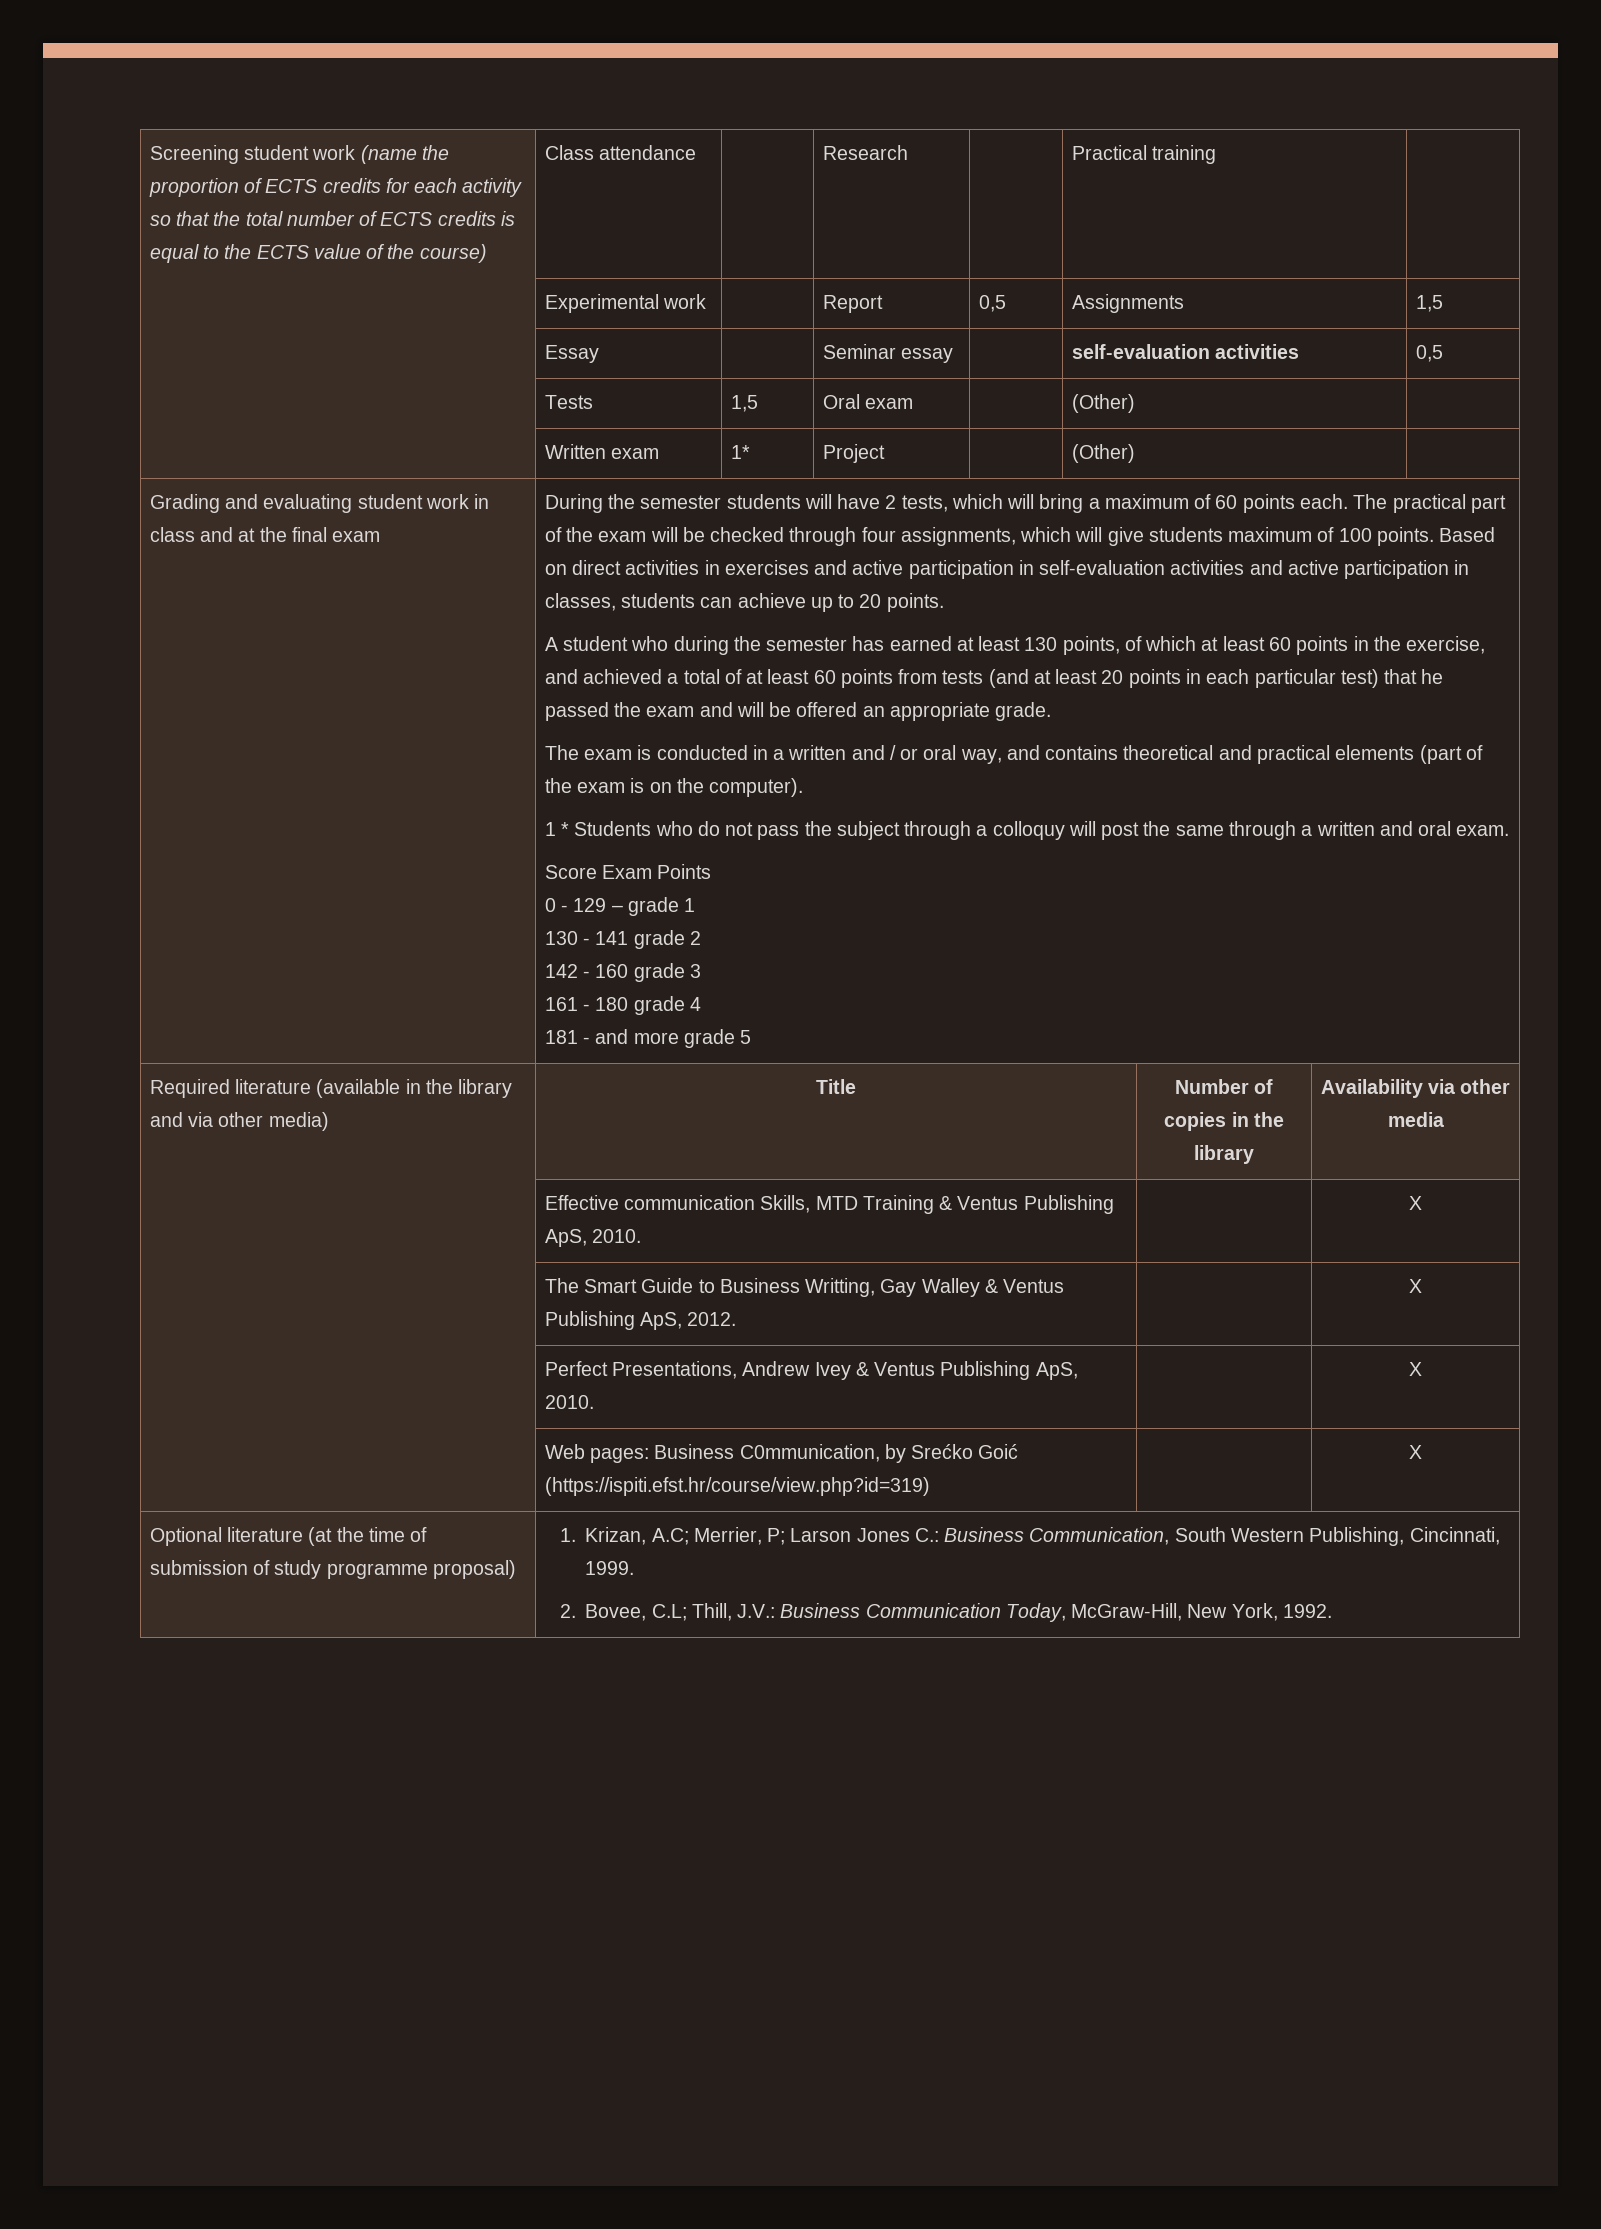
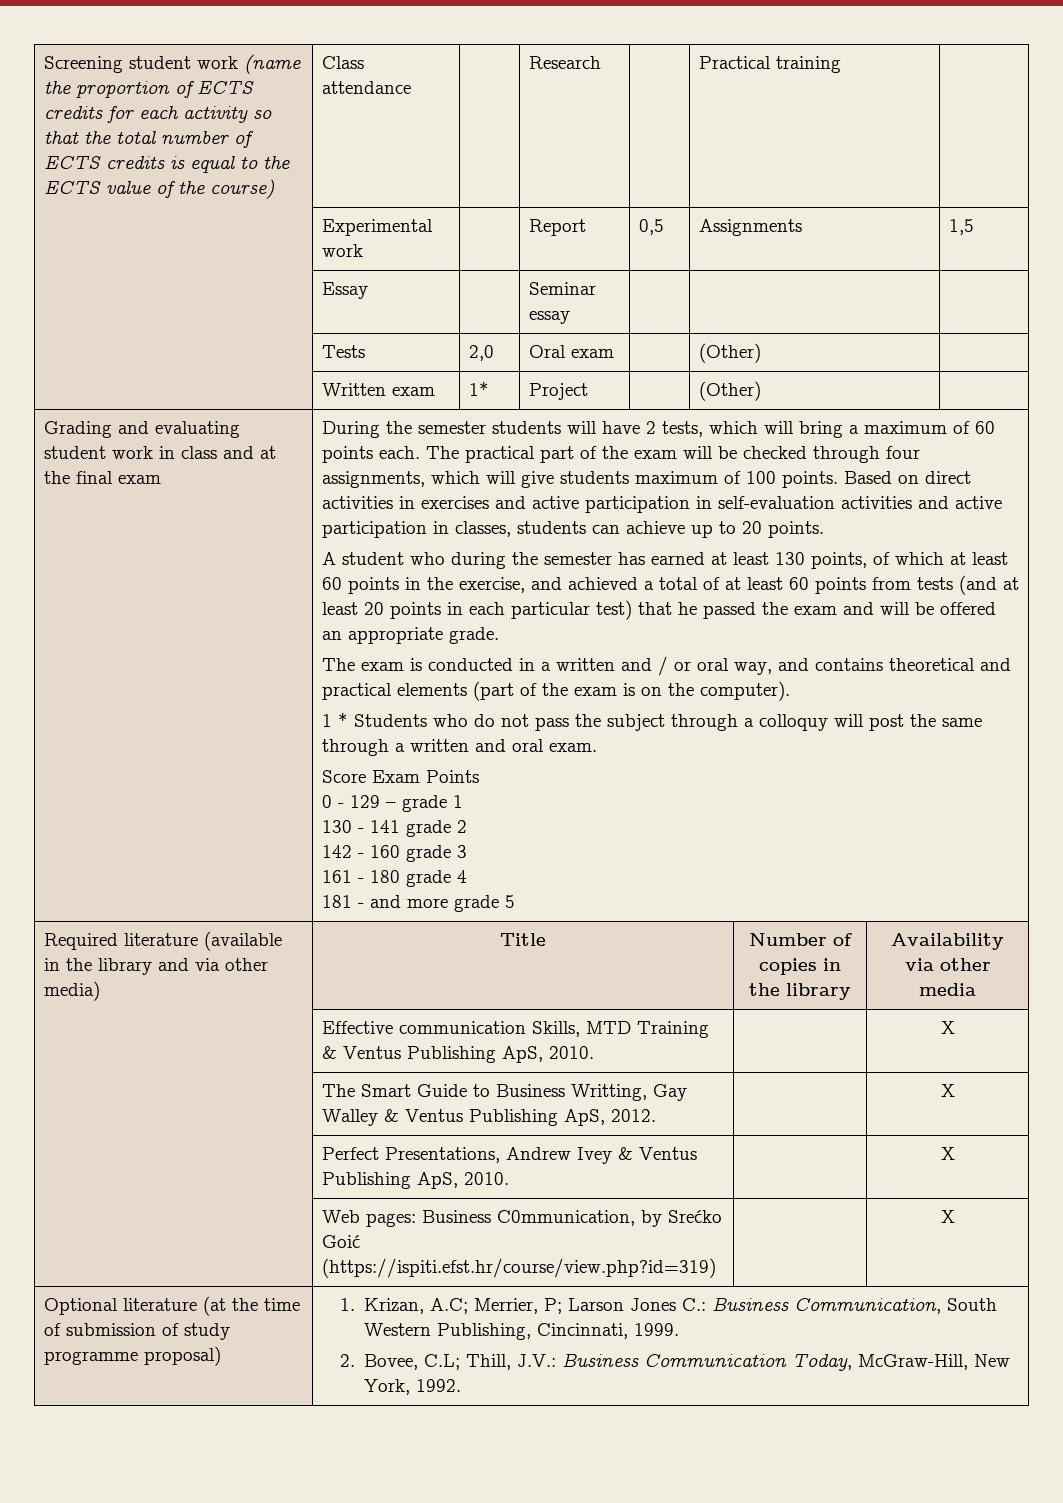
- | Essay | | Seminar essay | | self-evaluation activities | 0,5
+ | Essay | | Seminar essay | | |
- | Tests | 1,5 | Oral exam | | (Other) |
+ | Tests | 2,0 | Oral exam | | (Other) |

